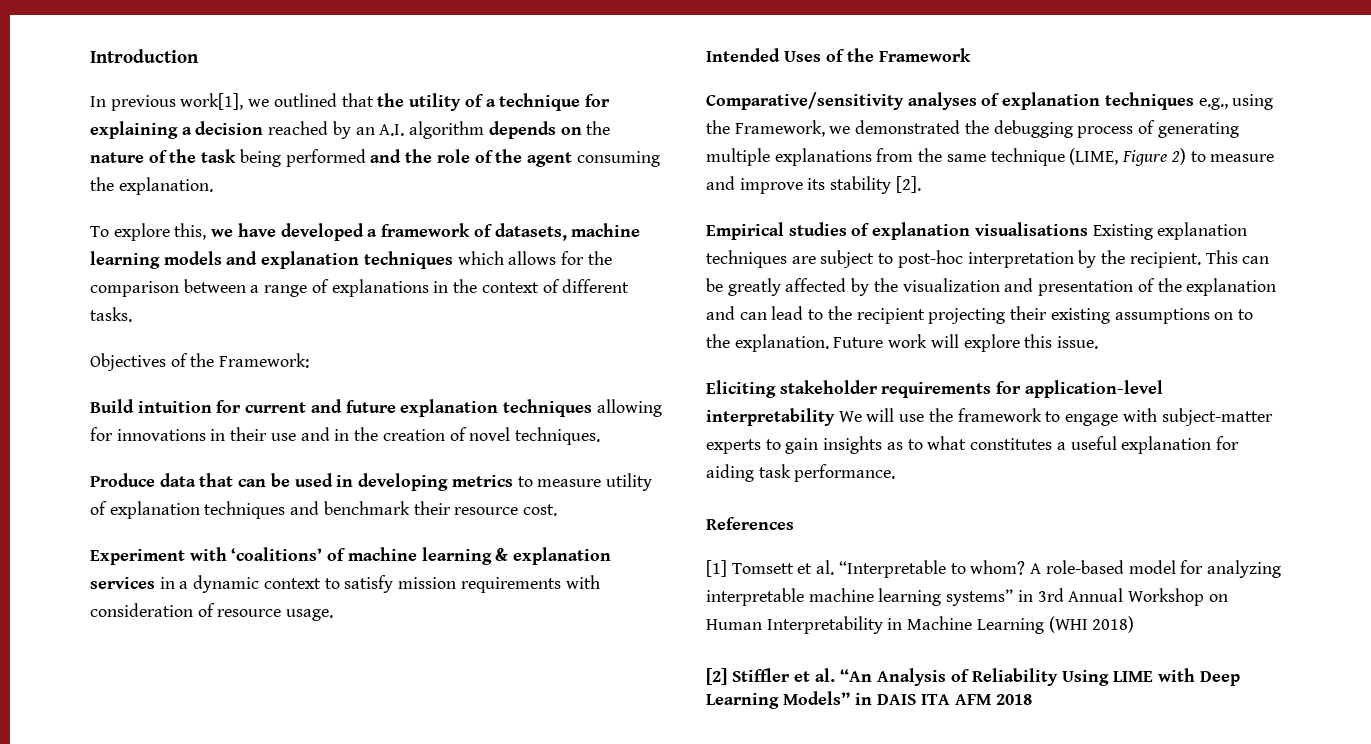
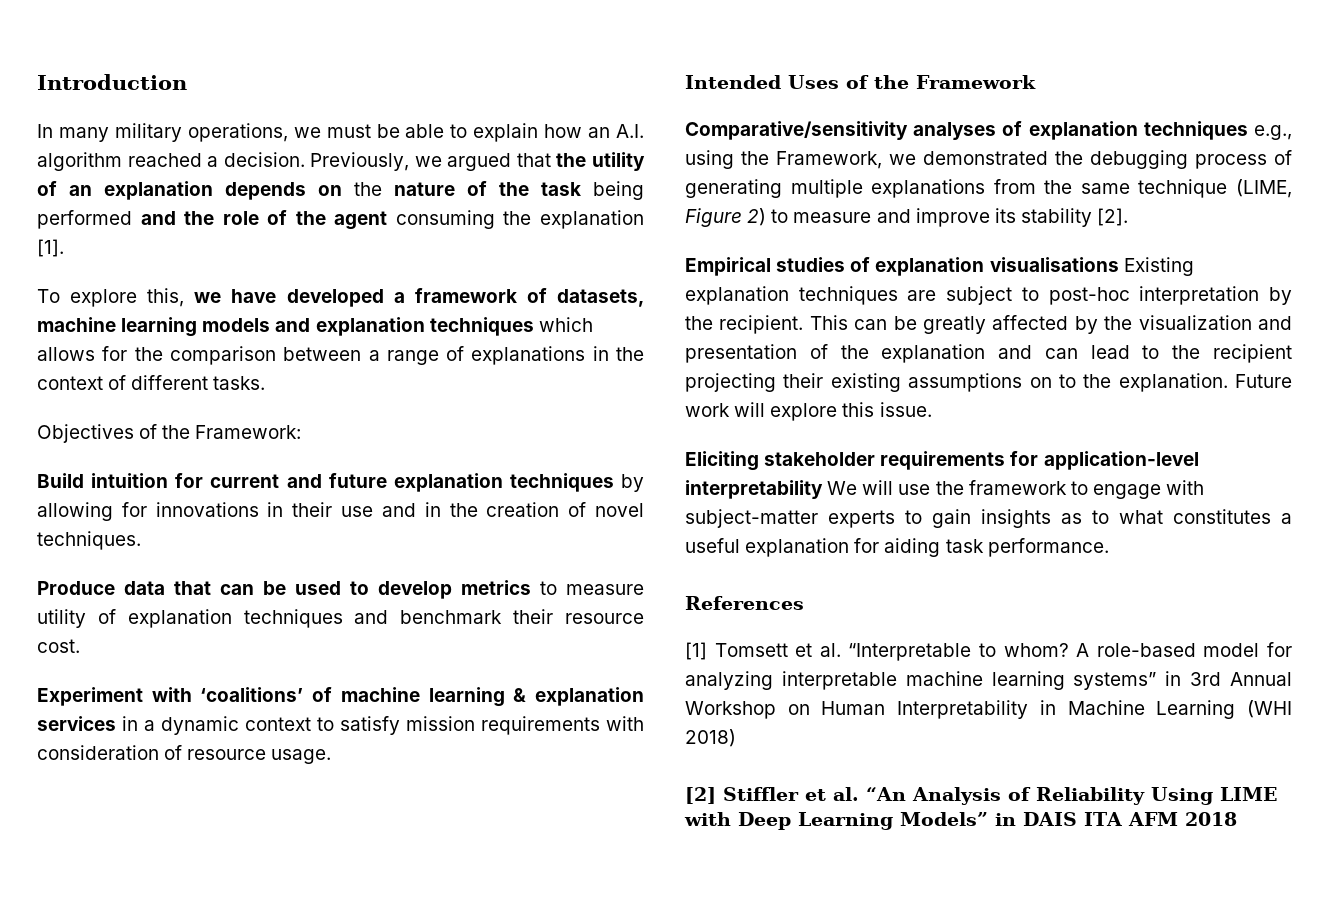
- In previous work[1], we outlined that the utility of a technique for explaining a decision reached by an A.I. algorithm depends on the nature of the task being performed and the role of the agent consuming the explanation.
+ In many military operations, we must be able to explain how an A.I. algorithm reached a decision. Previously, we argued that the utility of an explanation depends on the nature of the task being performed and the role of the agent consuming the explanation [1].
- Build intuition for current and future explanation techniques allowing for innovations in their use and in the creation of novel techniques.
+ Build intuition for current and future explanation techniques by allowing for innovations in their use and in the creation of novel techniques.
- Produce data that can be used in developing metrics to measure utility of explanation techniques and benchmark their resource cost.
+ Produce data that can be used to develop metrics to measure utility of explanation techniques and benchmark their resource cost.

